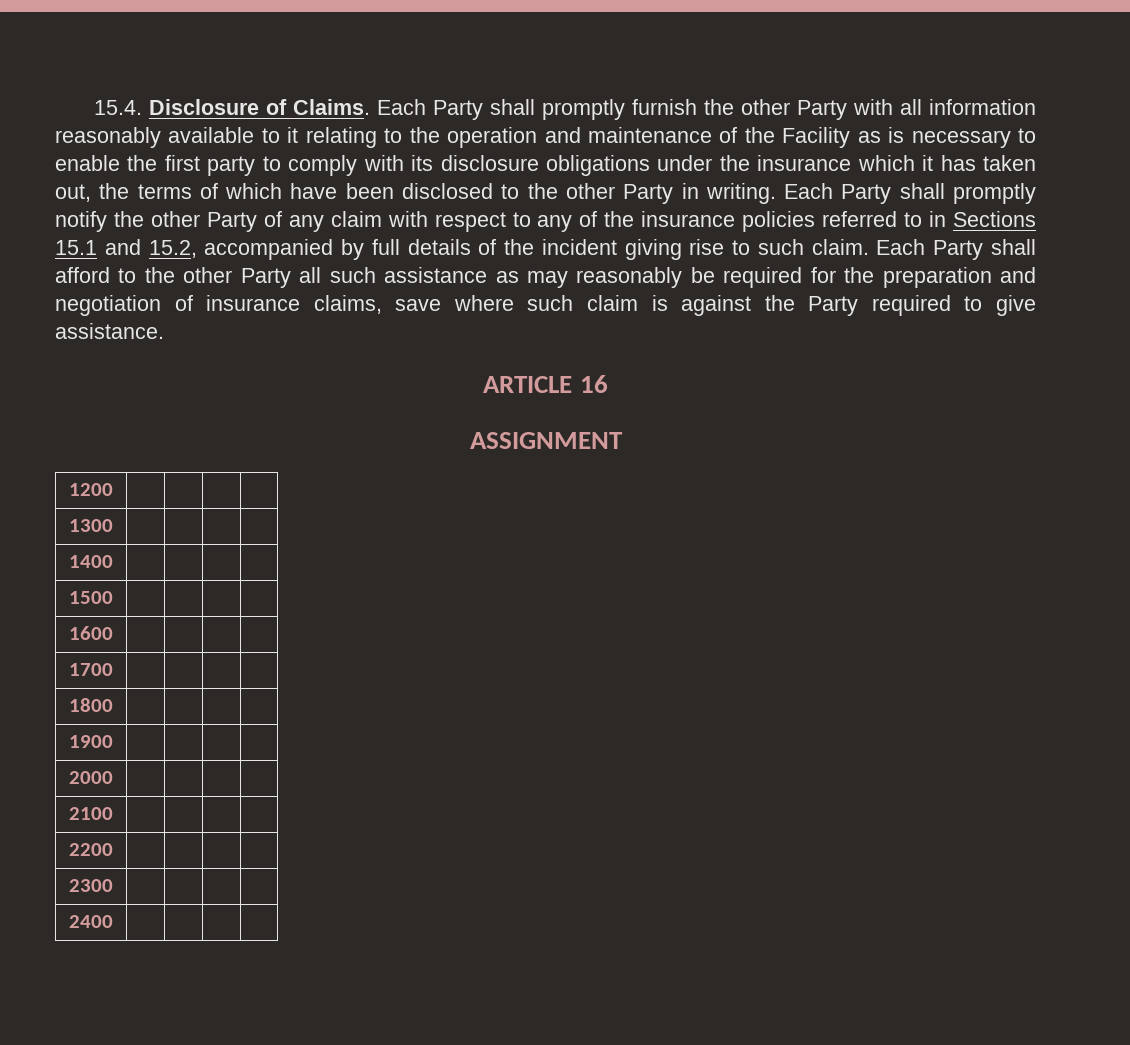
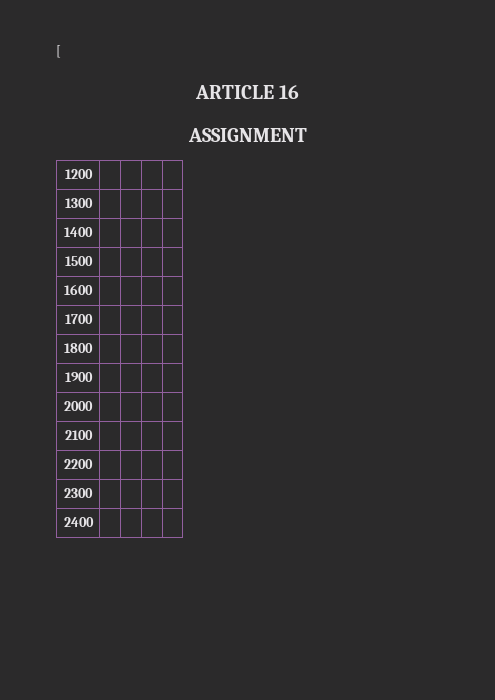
- 15.4. Disclosure of Claims. Each Party shall promptly furnish the other Party with all information reasonably available to it relating to the operation and maintenance of the Facility as is necessary to enable the first party to comply with its disclosure obligations under the insurance which it has taken out, the terms of which have been disclosed to the other Party in writing. Each Party shall promptly notify the other Party of any claim with respect to any of the insurance policies referred to in Sections 15.1 and 15.2, accompanied by full details of the incident giving rise to such claim. Each Party shall afford to the other Party all such assistance as may reasonably be required for the preparation and negotiation of insurance claims, save where such claim is against the Party required to give assistance.
+ [

